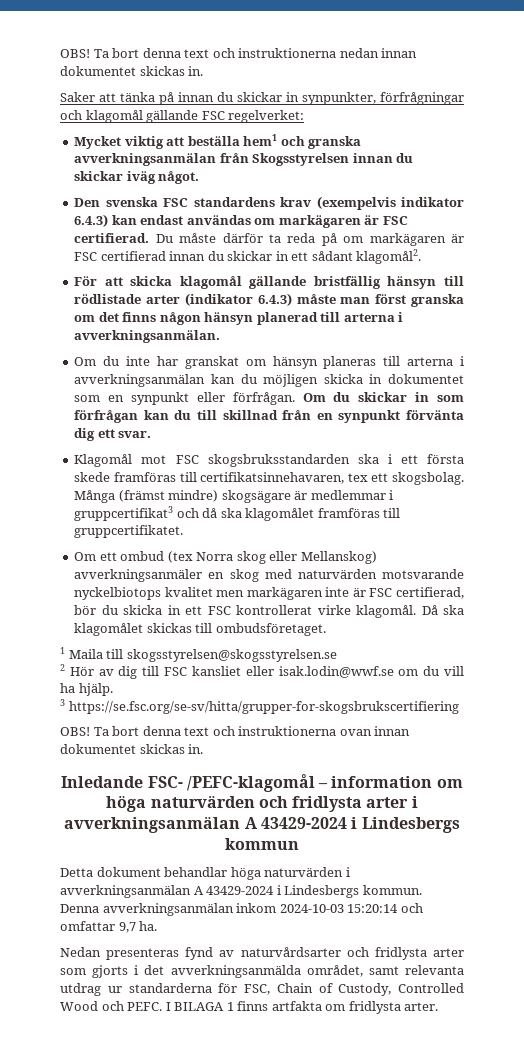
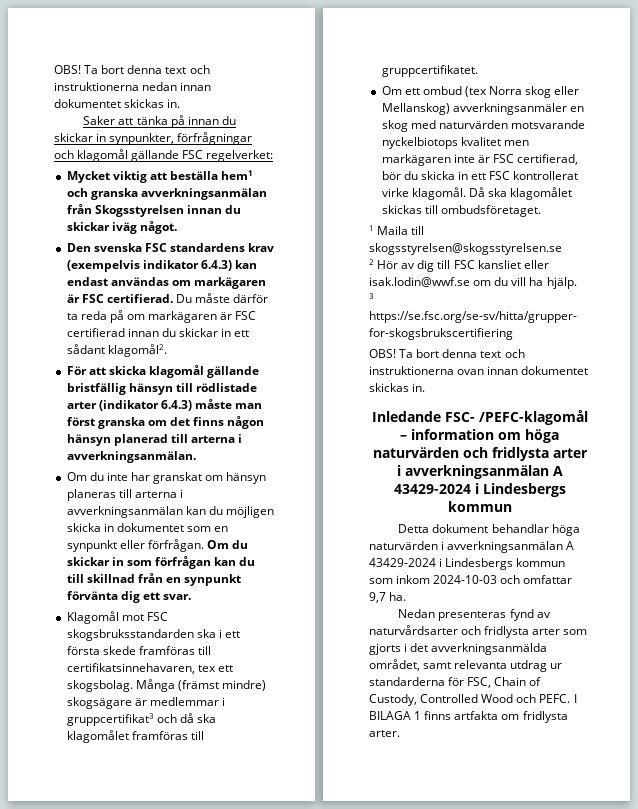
- Detta dokument behandlar höga naturvärden i avverkningsanmälan A 43429-2024 i Lindesbergs kommun. Denna avverkningsanmälan inkom 2024-10-03 15:20:14 och omfattar 9,7 ha.
+ Detta dokument behandlar höga naturvärden i avverkningsanmälan A 43429-2024 i Lindesbergs kommun som inkom 2024-10-03 och omfattar 9,7 ha.

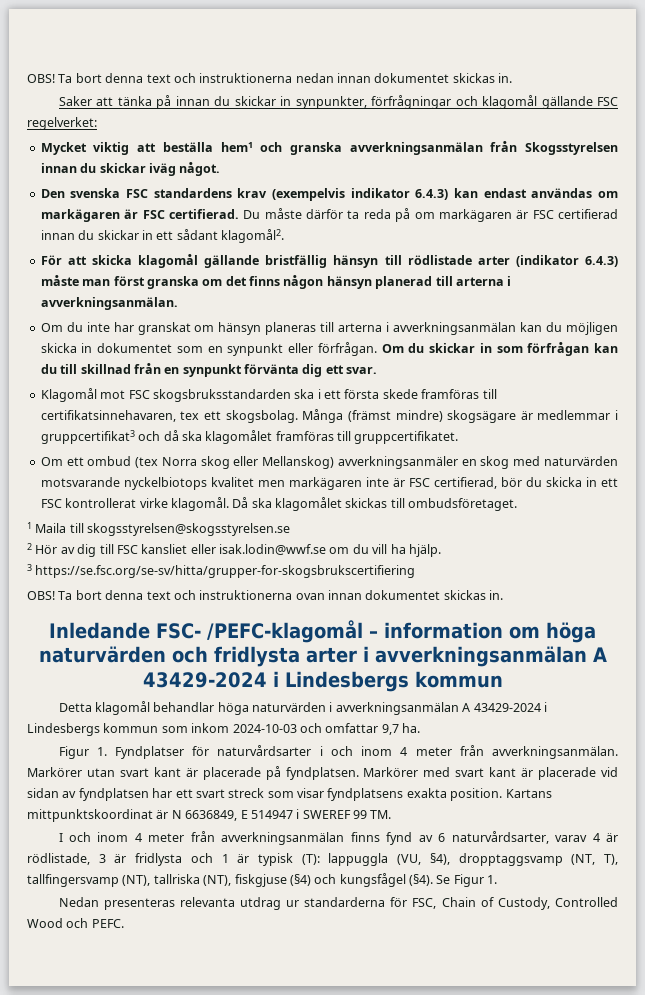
- Detta dokument behandlar höga naturvärden i avverkningsanmälan A 43429-2024 i Lindesbergs kommun som inkom 2024-10-03 och omfattar 9,7 ha.
+ Detta klagomål behandlar höga naturvärden i avverkningsanmälan A 43429-2024 i Lindesbergs kommun som inkom 2024-10-03 och omfattar 9,7 ha.
- Nedan presenteras fynd av naturvårdsarter och fridlysta arter som gjorts i det avverkningsanmälda området, samt relevanta utdrag ur standarderna för FSC, Chain of Custody, Controlled Wood och PEFC. I BILAGA 1 finns artfakta om fridlysta arter.
+ Figur 1. Fyndplatser för naturvårdsarter i och inom 4 meter från avverkningsanmälan. Markörer utan svart kant är placerade på fyndplatsen. Markörer med svart kant är placerade vid sidan av fyndplatsen har ett svart streck som visar fyndplatsens exakta position. Kartans mittpunktskoordinat är N 6636849, E 514947 i SWEREF 99 TM.
+ I och inom 4 meter från avverkningsanmälan finns fynd av 6 naturvårdsarter, varav 4 är rödlistade, 3 är fridlysta och 1 är typisk (T): lappuggla (VU, §4), dropptaggsvamp (NT, T), tallfingersvamp (NT), tallriska (NT), fiskgjuse (§4) och kungsfågel (§4). Se Figur 1.
+ Nedan presenteras relevanta utdrag ur standarderna för FSC, Chain of Custody, Controlled Wood och PEFC.

